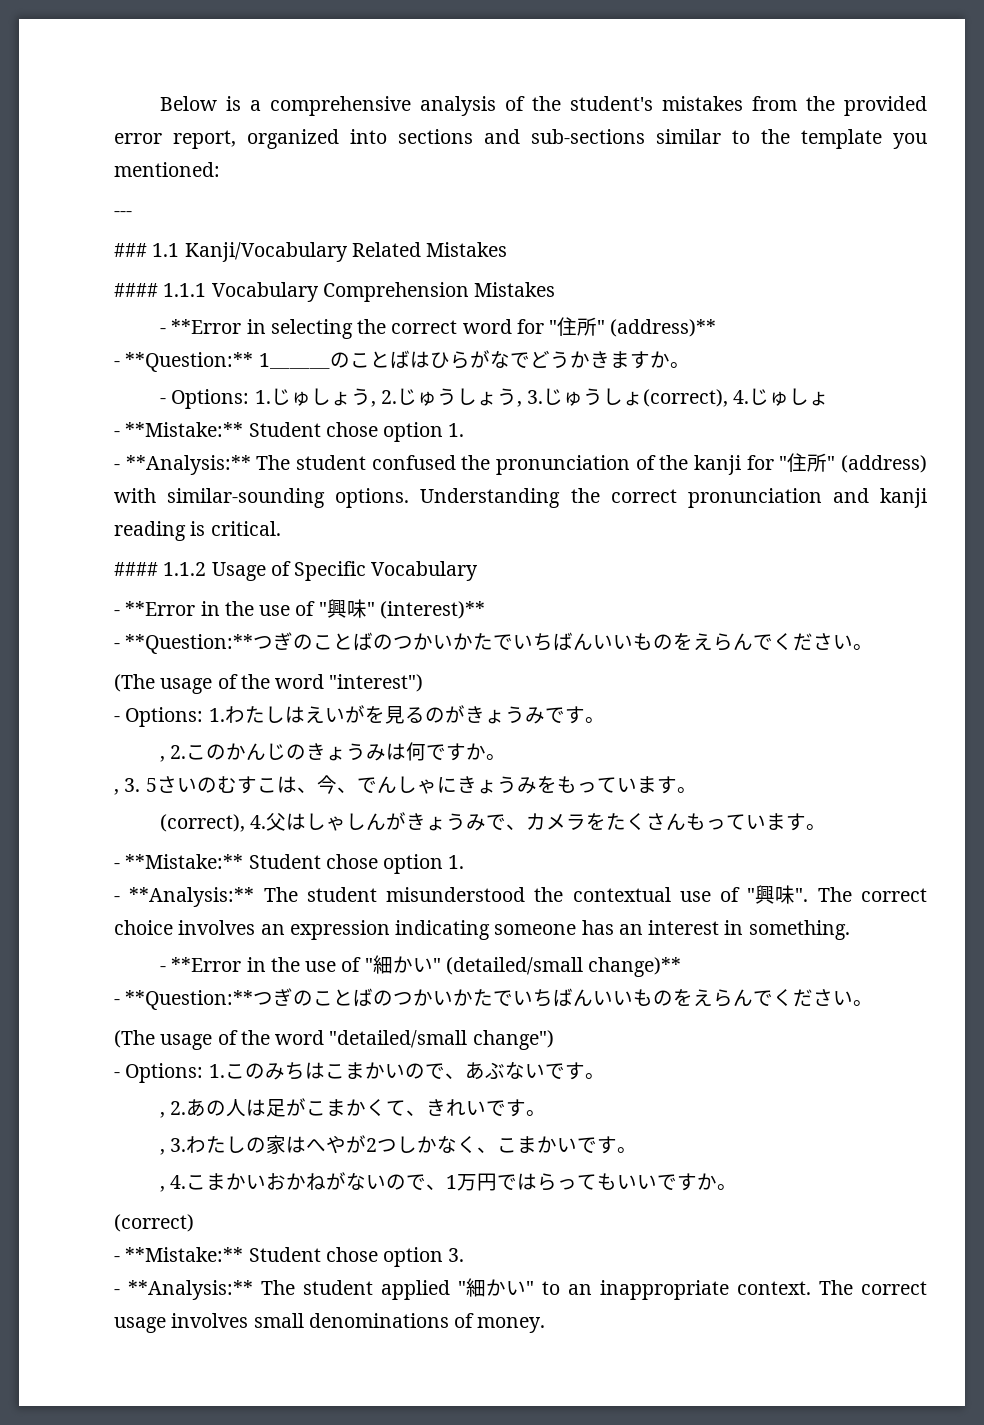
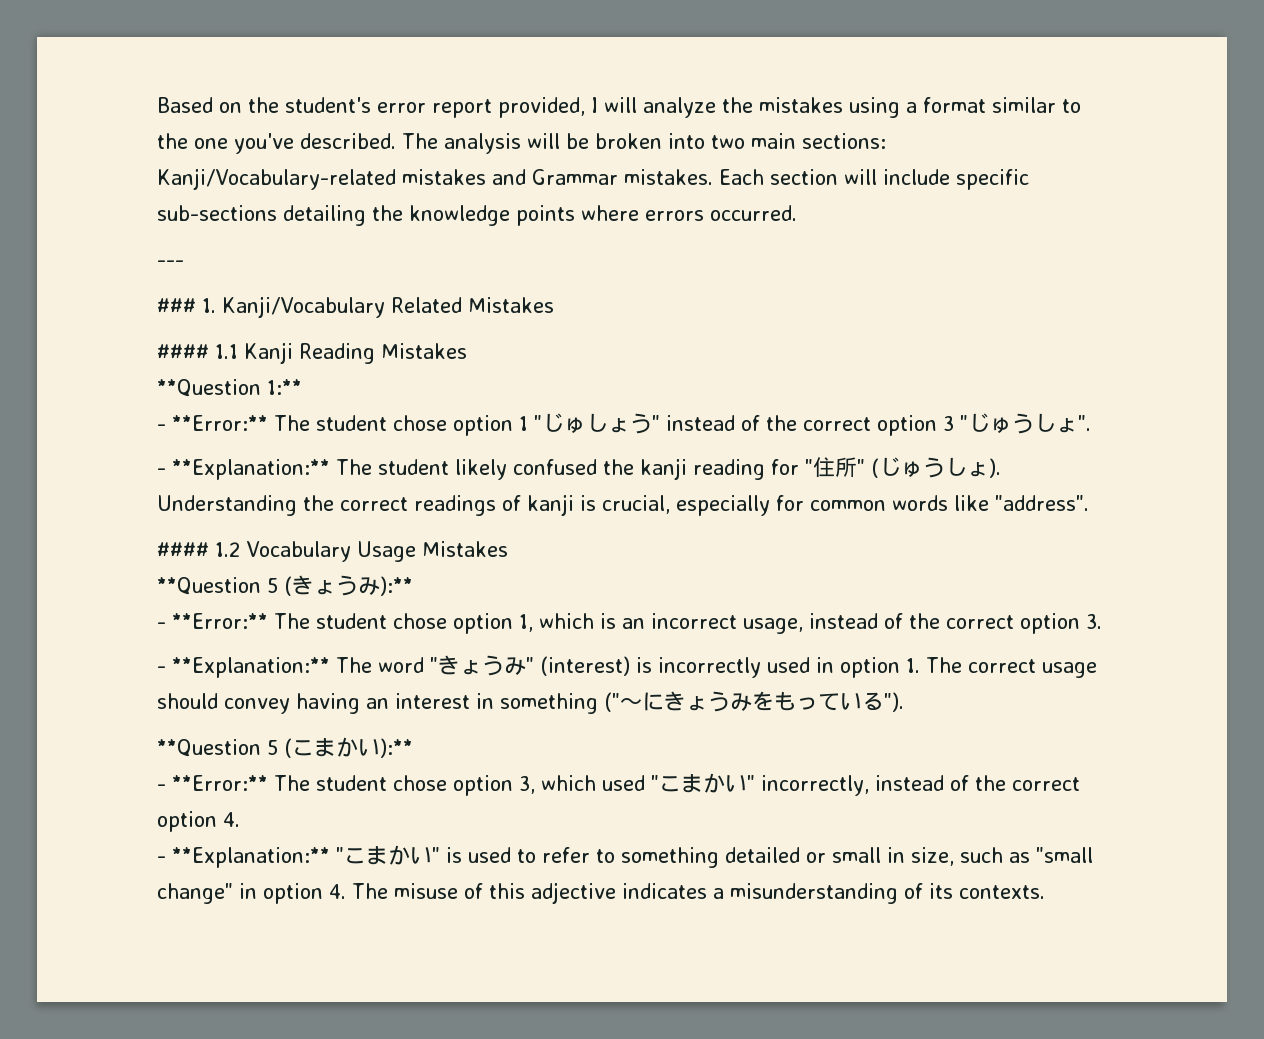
- Below is a comprehensive analysis of the student's mistakes from the provided error report, organized into sections and sub-sections similar to the template you mentioned:
+ Based on the student's error report provided, I will analyze the mistakes using a format similar to the one you've described. The analysis will be broken into two main sections: Kanji/Vocabulary-related mistakes and Grammar mistakes. Each section will include specific sub-sections detailing the knowledge points where errors occurred.
- ### 1.1 Kanji/Vocabulary Related Mistakes
+ ### 1. Kanji/Vocabulary Related Mistakes
- #### 1.1.1 Vocabulary Comprehension Mistakes
- - **Error in selecting the correct word for "住所" (address)**
- - **Question:** 1＿＿＿のことばはひらがなでどうかきますか。
- - Options: 1.じゅしょう, 2.じゅうしょう, 3.じゅうしょ(correct), 4.じゅしょ
- - **Mistake:** Student chose option 1.
- - **Analysis:** The student confused the pronunciation of the kanji for "住所" (address) with similar-sounding options. Understanding the correct pronunciation and kanji reading is critical.
- #### 1.1.2 Usage of Specific Vocabulary
- - **Error in the use of "興味" (interest)**
- - **Question:**つぎのことばのつかいかたでいちばんいいものをえらんでください。
- (The usage of the word "interest")
- - Options: 1.わたしはえいがを見るのがきょうみです。
- , 2.このかんじのきょうみは何ですか。
- , 3. 5さいのむすこは、今、でんしゃにきょうみをもっています。
- (correct), 4.父はしゃしんがきょうみで、カメラをたくさんもっています。
- - **Mistake:** Student chose option 1.
- - **Analysis:** The student misunderstood the contextual use of "興味". The correct choice involves an expression indicating someone has an interest in something.
- - **Error in the use of "細かい" (detailed/small change)**
- - **Question:**つぎのことばのつかいかたでいちばんいいものをえらんでください。
- (The usage of the word "detailed/small change")
- - Options: 1.このみちはこまかいので、あぶないです。
- , 2.あの人は足がこまかくて、きれいです。
- , 3.わたしの家はへやが2つしかなく、こまかいです。
- , 4.こまかいおかねがないので、1万円ではらってもいいですか。
- (correct)
- - **Mistake:** Student chose option 3.
- - **Analysis:** The student applied "細かい" to an inappropriate context. The correct usage involves small denominations of money.
+ #### 1.1 Kanji Reading Mistakes
+ **Question 1:**
+ - **Error:** The student chose option 1 "じゅしょう" instead of the correct option 3 "じゅうしょ".
+ - **Explanation:** The student likely confused the kanji reading for "住所" (じゅうしょ). Understanding the correct readings of kanji is crucial, especially for common words like "address".
+ #### 1.2 Vocabulary Usage Mistakes
+ **Question 5 (きょうみ):**
+ - **Error:** The student chose option 1, which is an incorrect usage, instead of the correct option 3.
+ - **Explanation:** The word "きょうみ" (interest) is incorrectly used in option 1. The correct usage should convey having an interest in something ("〜にきょうみをもっている").
+ **Question 5 (こまかい):**
+ - **Error:** The student chose option 3, which used "こまかい" incorrectly, instead of the correct option 4.
+ - **Explanation:** "こまかい" is used to refer to something detailed or small in size, such as "small change" in option 4. The misuse of this adjective indicates a misunderstanding of its contexts.

